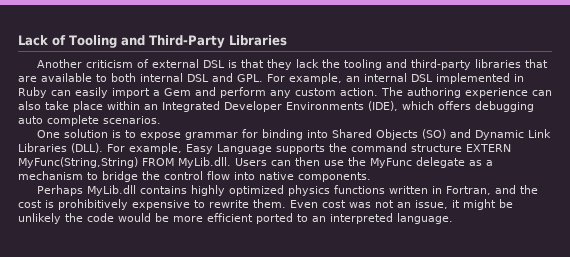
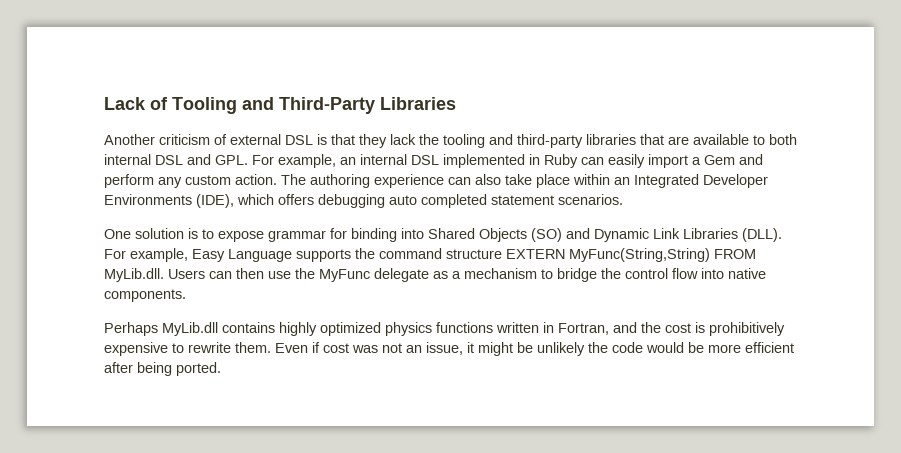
- The authoring experience can also take place within an Integrated Developer Environments (IDE), which offers debugging auto complete scenarios.
+ The authoring experience can also take place within an Integrated Developer Environments (IDE), which offers debugging auto completed statement scenarios.
- Even cost was not an issue, it might be unlikely the code would be more efficient ported to an interpreted language.
+ Even if cost was not an issue, it might be unlikely the code would be more efficient after being ported.

